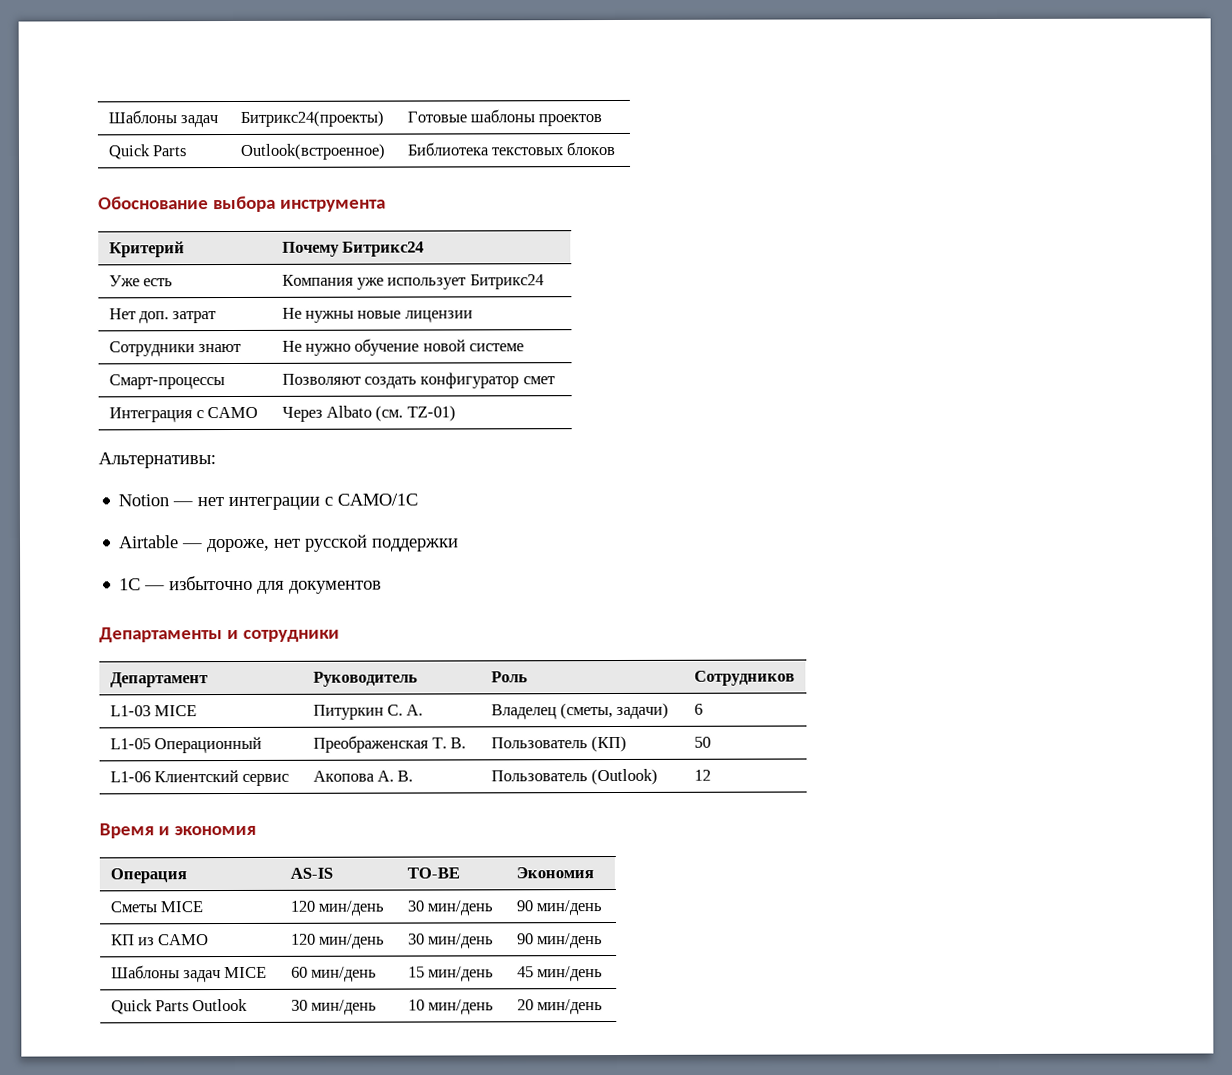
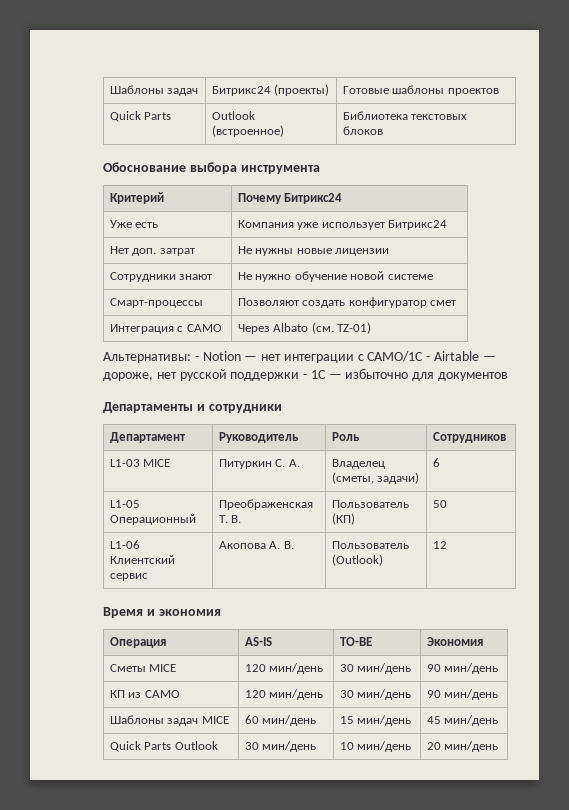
- Шаблоны задач | Битрикс24(проекты) | Готовые шаблоны проектов
+ Шаблоны задач | Битрикс24 (проекты) | Готовые шаблоны проектов
- Quick Parts | Outlook(встроенное) | Библиотека текстовых блоков
+ Quick Parts | Outlook (встроенное) | Библиотека текстовых блоков
- Альтернативы:
- Notion — нет интеграции с САМО/1С
- Airtable — дороже, нет русской поддержки
- 1С — избыточно для документов
+ Альтернативы: - Notion — нет интеграции с САМО/1С - Airtable — дороже, нет русской поддержки - 1С — избыточно для документов

